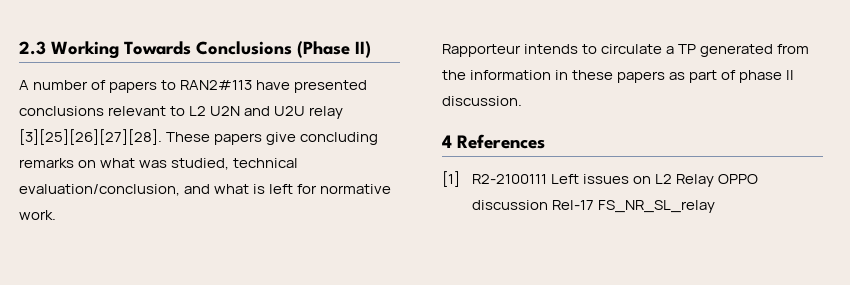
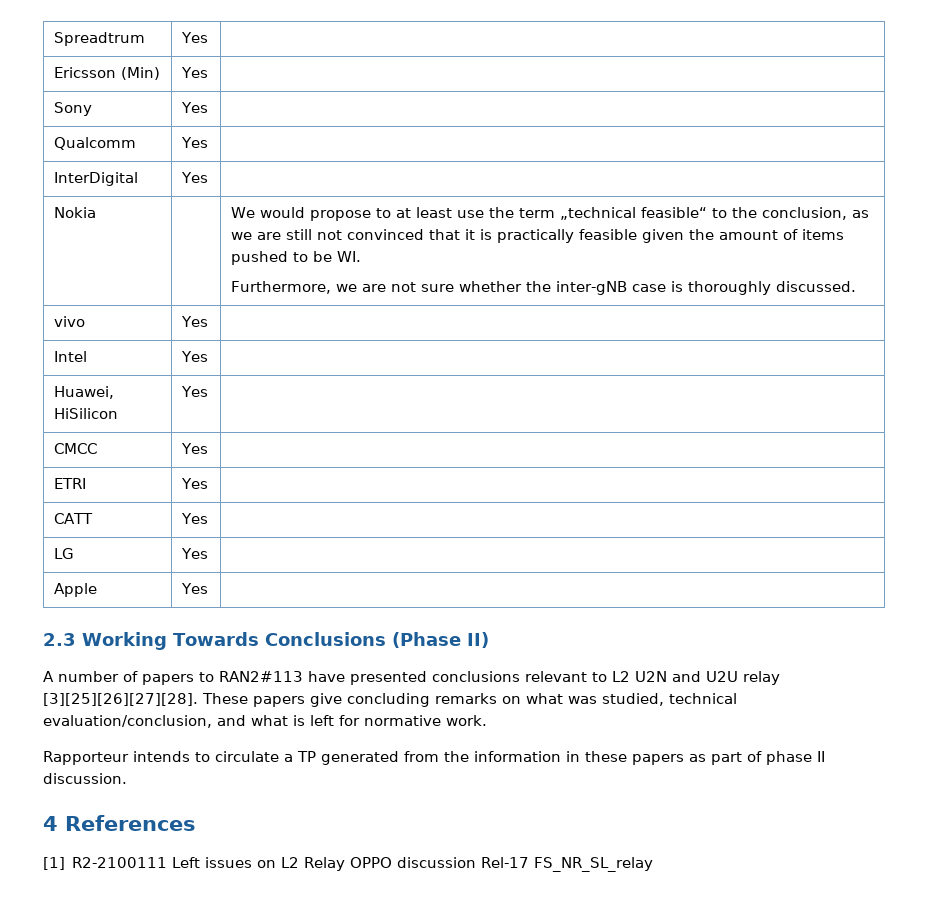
+ Spreadtrum | Yes |
+ Ericsson (Min) | Yes |
+ Sony | Yes |
+ Qualcomm | Yes |
+ InterDigital | Yes |
+ Nokia | | We would propose to at least use the term „technical feasible“ to the conclusion, as we are still not convinced that it is practically feasible given the amount of items pushed to be WI.
+ Furthermore, we are not sure whether the inter-gNB case is thoroughly discussed.
+ vivo | Yes |
+ Intel | Yes |
+ Huawei, HiSilicon | Yes |
+ CMCC | Yes |
+ ETRI | Yes |
+ CATT | Yes |
+ LG | Yes |
+ Apple | Yes |

